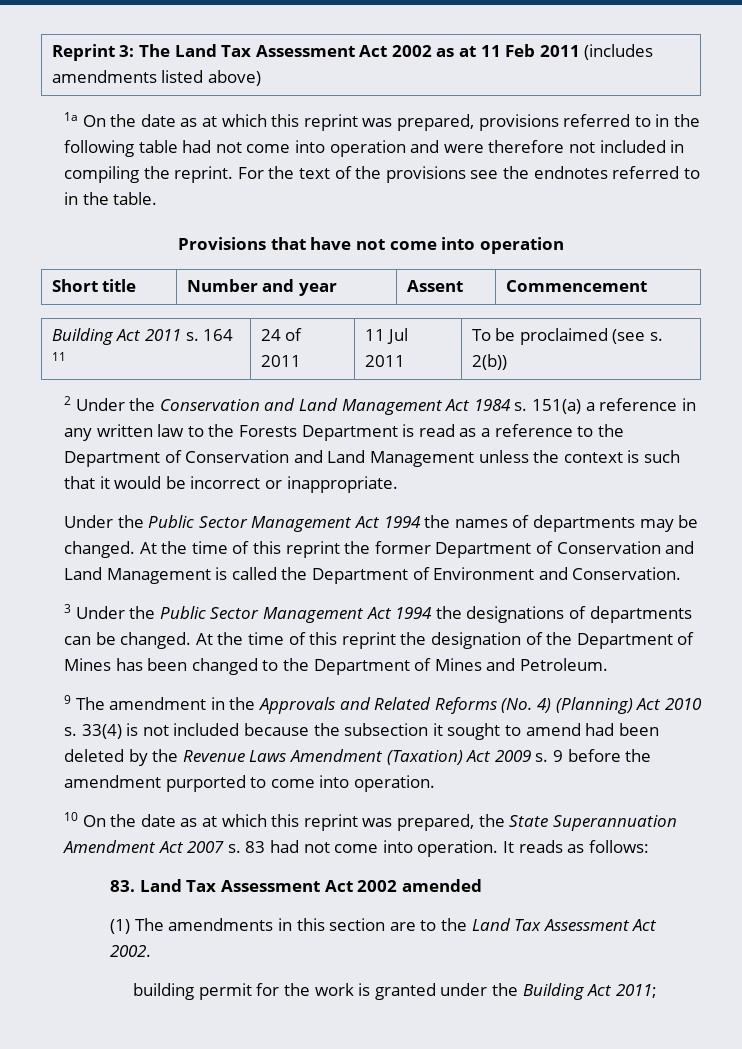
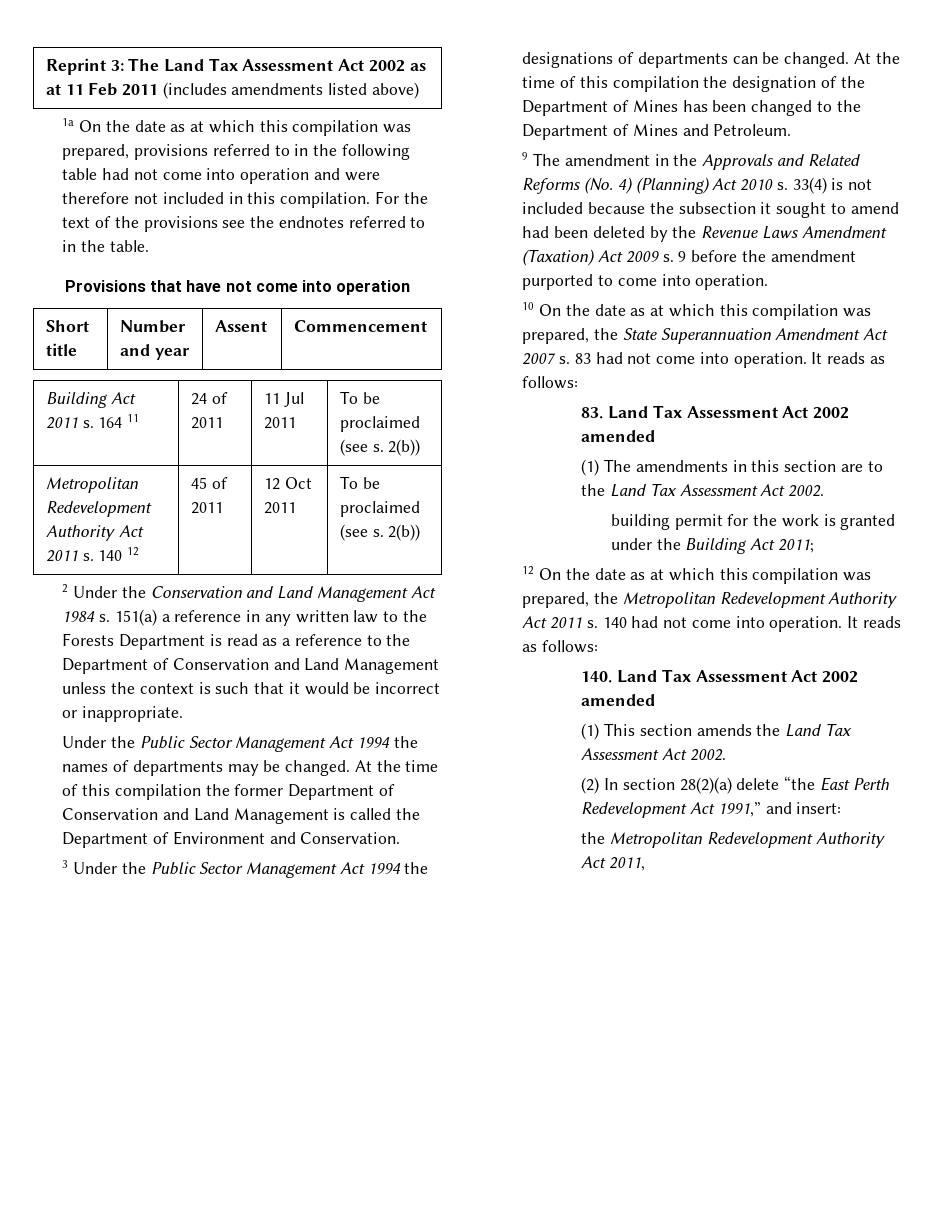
- 1a On the date as at which this reprint was prepared, provisions referred to in the following table had not come into operation and were therefore not included in compiling the reprint.
+ 1a On the date as at which this compilation was prepared, provisions referred to in the following table had not come into operation and were therefore not included in this compilation.
+ Metropolitan Redevelopment Authority Act 2011 s. 140 12 | 45 of 2011 | 12 Oct 2011 | To be proclaimed (see s. 2(b))
- At the time of this reprint the former Department of Conservation and Land Management is called the Department of Environment and Conservation.
+ At the time of this compilation the former Department of Conservation and Land Management is called the Department of Environment and Conservation.
- At the time of this reprint the designation of the Department of Mines has been changed to the Department of Mines and Petroleum.
+ At the time of this compilation the designation of the Department of Mines has been changed to the Department of Mines and Petroleum.
- 10 On the date as at which this reprint was prepared, the State Superannuation Amendment Act 2007 s.
+ 10 On the date as at which this compilation was prepared, the State Superannuation Amendment Act 2007 s.
+ 12 On the date as at which this compilation was prepared, the Metropolitan Redevelopment Authority Act 2011 s. 140 had not come into operation. It reads as follows:
+ 140. Land Tax Assessment Act 2002 amended
+ (1) This section amends the Land Tax Assessment Act 2002.
+ (2) In section 28(2)(a) delete “the East Perth Redevelopment Act 1991,” and insert:
+ the Metropolitan Redevelopment Authority Act 2011,

